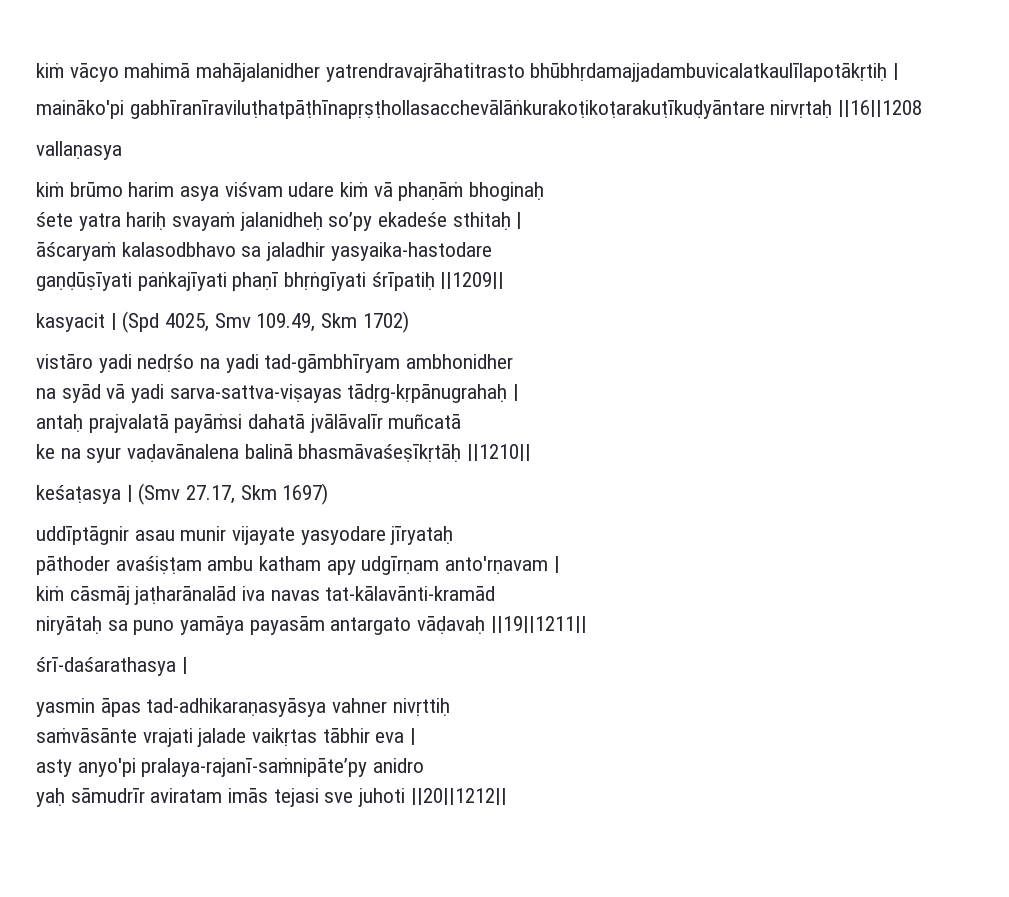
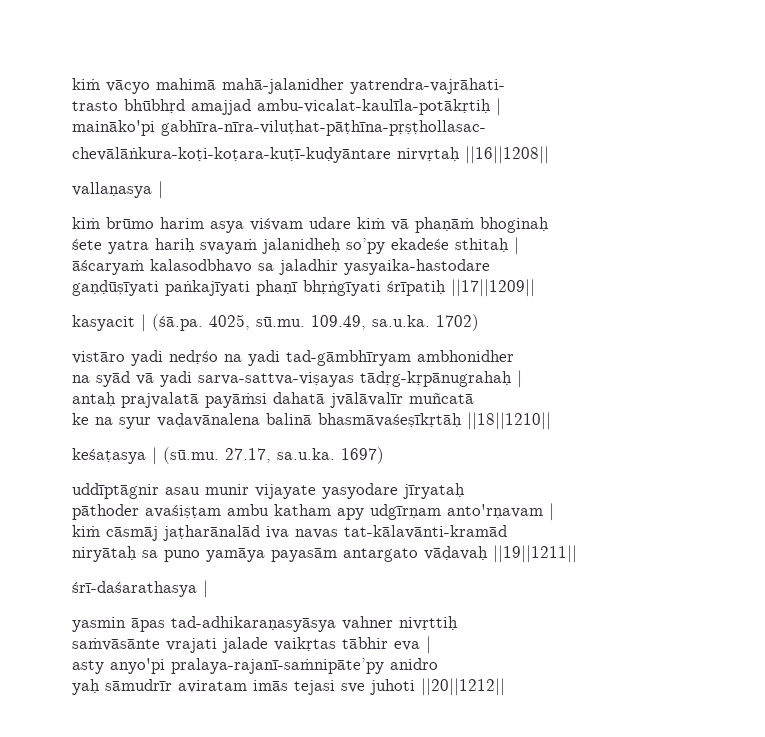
- kiṁ vācyo mahimā mahājalanidher yatrendravajrāhatitrasto bhūbhṛdamajjadambuvicalatkaulīlapotākṛtiḥ |
- maināko'pi gabhīranīraviluṭhatpāṭhīnapṛṣṭhollasacchevālāṅkurakoṭikoṭarakuṭīkuḍyāntare nirvṛtaḥ ||16||1208
+ kiṁ vācyo mahimā mahā-jalanidher yatrendra-vajrāhati-
+ trasto bhūbhṛd amajjad ambu-vicalat-kaulīla-potākṛtiḥ |
+ maināko'pi gabhīra-nīra-viluṭhat-pāṭhīna-pṛṣṭhollasac-
+ chevālāṅkura-koṭi-koṭara-kuṭī-kuḍyāntare nirvṛtaḥ ||16||1208||
- vallaṇasya
+ vallaṇasya |
- gaṇḍūṣīyati paṅkajīyati phaṇī bhṛṅgīyati śrīpatiḥ ||1209||
+ gaṇḍūṣīyati paṅkajīyati phaṇī bhṛṅgīyati śrīpatiḥ ||17||1209||
- kasyacit | (Spd 4025, Smv 109.49, Skm 1702)
+ kasyacit | (śā.pa. 4025, sū.mu. 109.49, sa.u.ka. 1702)
- ke na syur vaḍavānalena balinā bhasmāvaśeṣīkṛtāḥ ||1210||
+ ke na syur vaḍavānalena balinā bhasmāvaśeṣīkṛtāḥ ||18||1210||
- keśaṭasya | (Smv 27.17, Skm 1697)
+ keśaṭasya | (sū.mu. 27.17, sa.u.ka. 1697)

